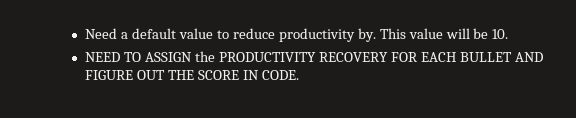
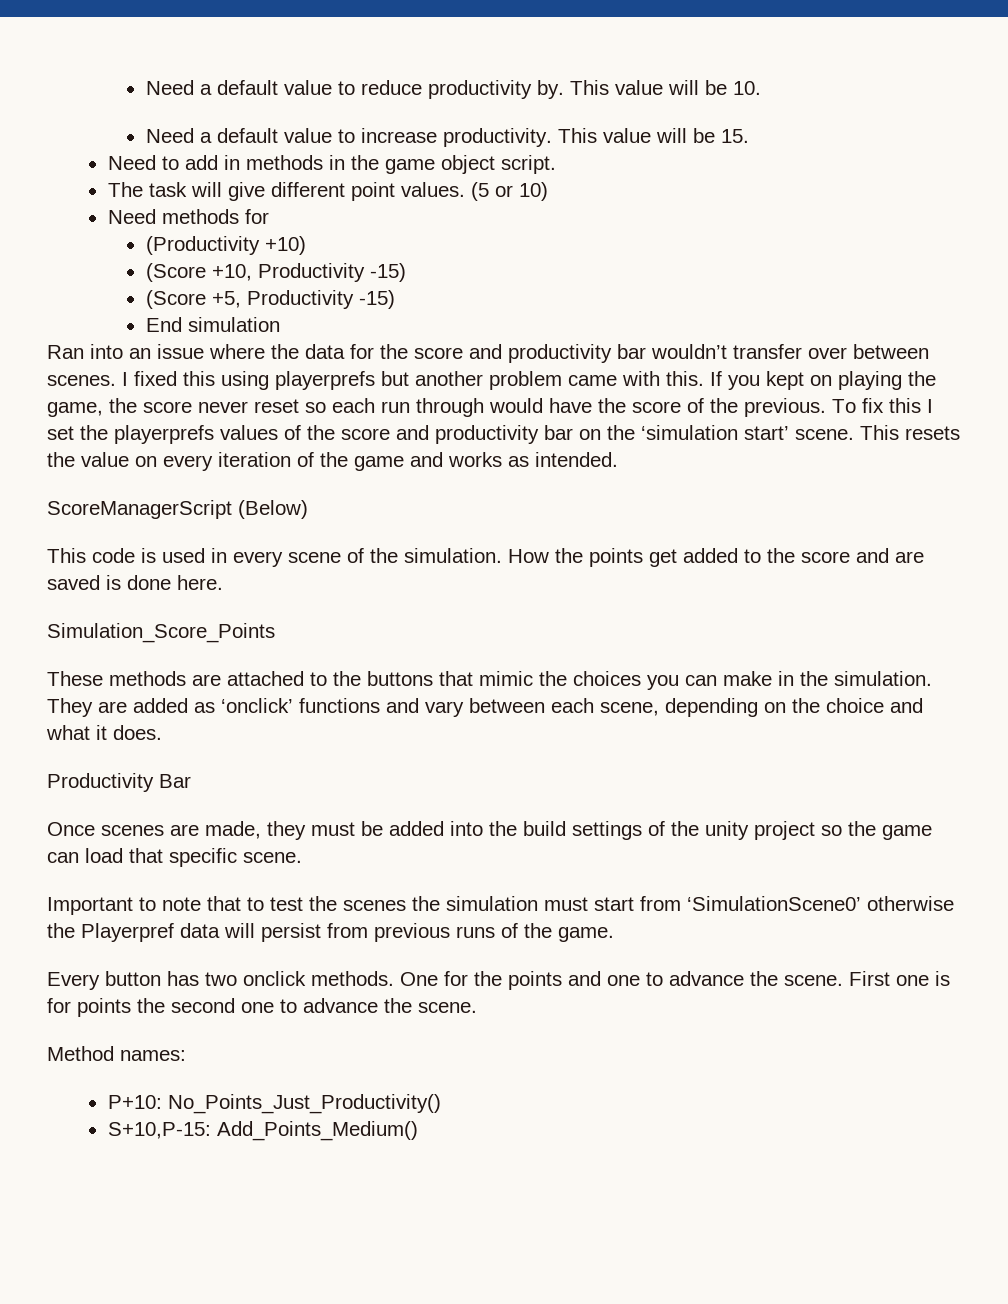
- NEED TO ASSIGN the PRODUCTIVITY RECOVERY FOR EACH BULLET AND FIGURE OUT THE SCORE IN CODE.
+ Need a default value to increase productivity. This value will be 15.
+ Need to add in methods in the game object script.
+ The task will give different point values. (5 or 10)
+ Need methods for
+ (Productivity +10)
+ (Score +10, Productivity -15)
+ (Score +5, Productivity -15)
+ End simulation
+ Ran into an issue where the data for the score and productivity bar wouldn’t transfer over between scenes. I fixed this using playerprefs but another problem came with this. If you kept on playing the game, the score never reset so each run through would have the score of the previous. To fix this I set the playerprefs values of the score and productivity bar on the ‘simulation start’ scene. This resets the value on every iteration of the game and works as intended.
+ ScoreManagerScript (Below)
+ This code is used in every scene of the simulation. How the points get added to the score and are saved is done here.
+ Simulation_Score_Points
+ These methods are attached to the buttons that mimic the choices you can make in the simulation. They are added as ‘onclick’ functions and vary between each scene, depending on the choice and what it does.
+ Productivity Bar
+ Once scenes are made, they must be added into the build settings of the unity project so the game can load that specific scene.
+ Important to note that to test the scenes the simulation must start from ‘SimulationScene0’ otherwise the Playerpref data will persist from previous runs of the game.
+ Every button has two onclick methods. One for the points and one to advance the scene. First one is for points the second one to advance the scene.
+ Method names:
+ P+10: No_Points_Just_Productivity()
+ S+10,P-15: Add_Points_Medium()

